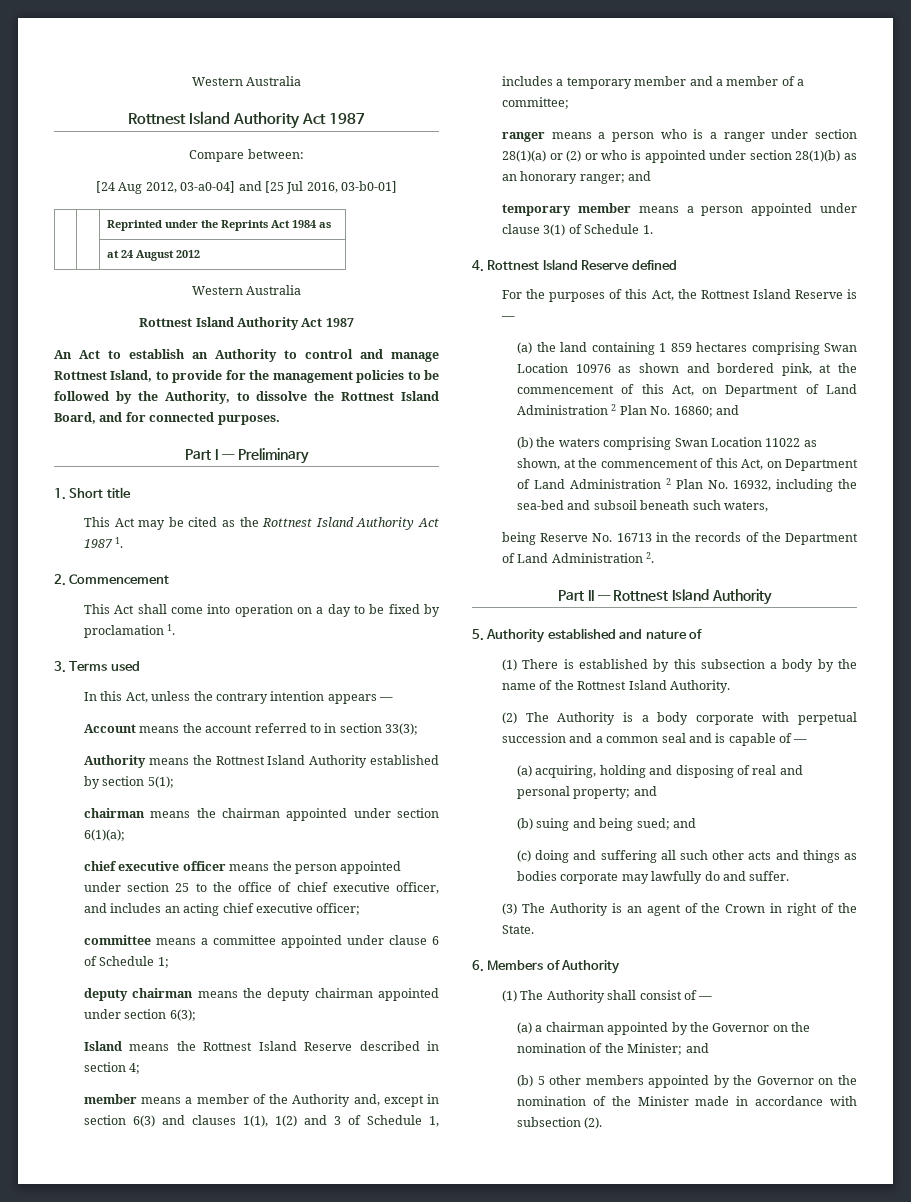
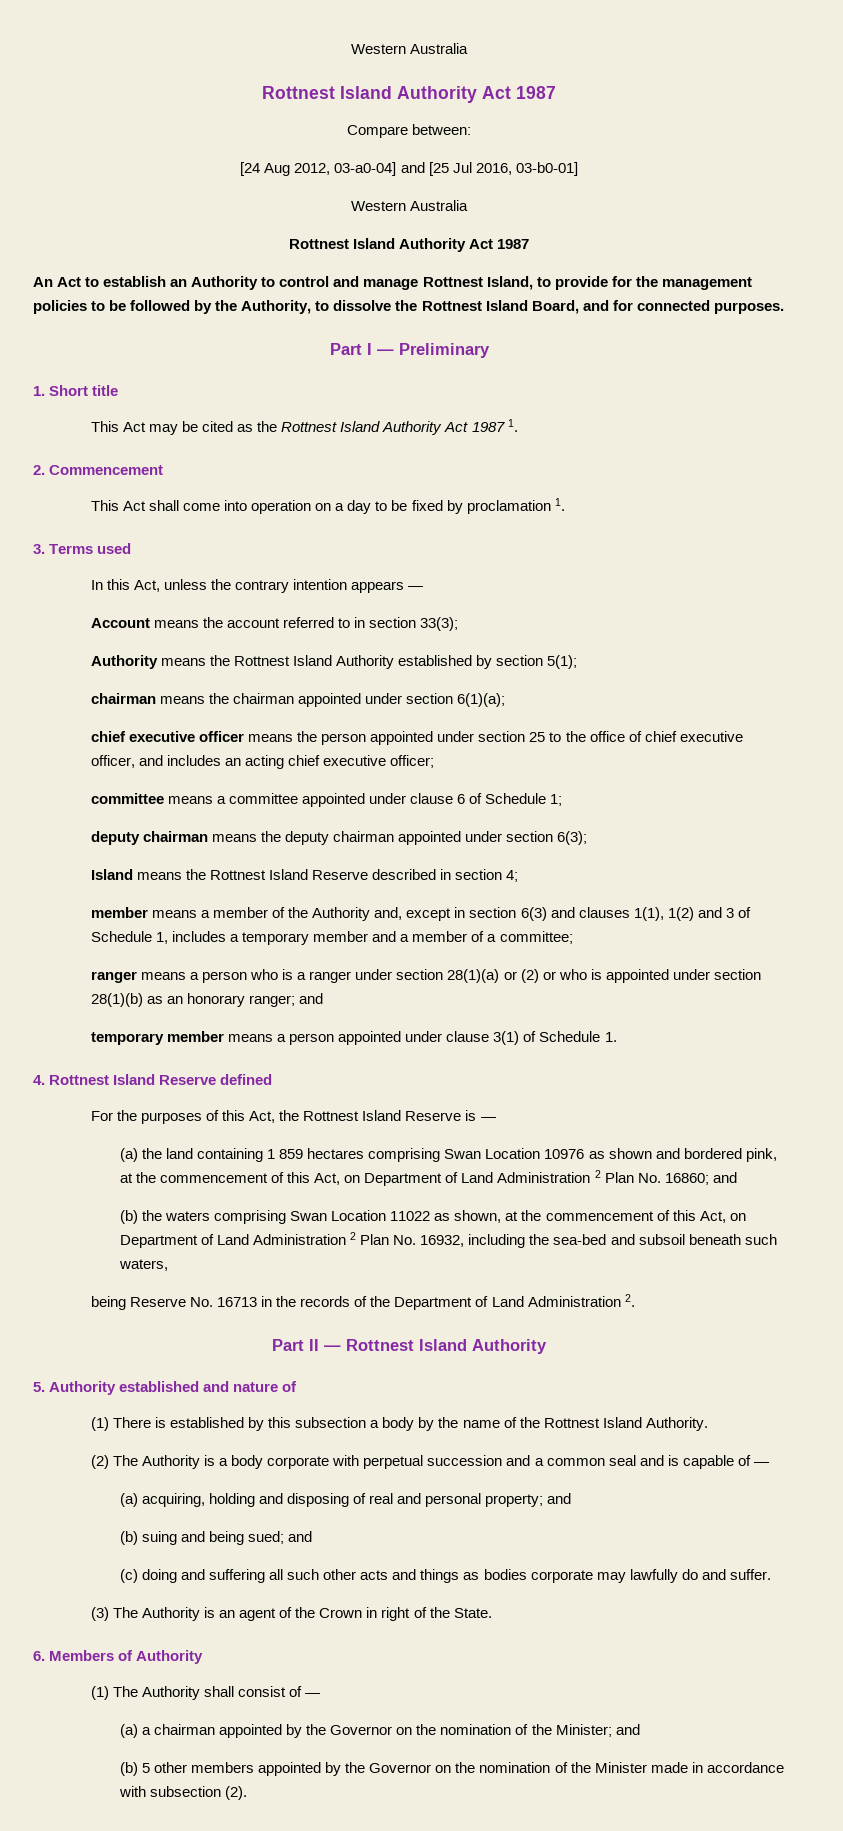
- | | Reprinted under the Reprints Act 1984 as
- | | at 24 August 2012

